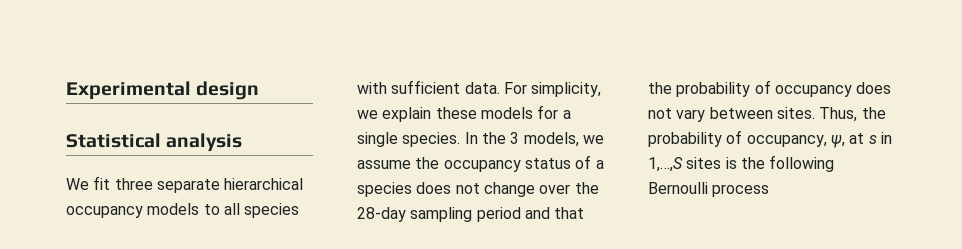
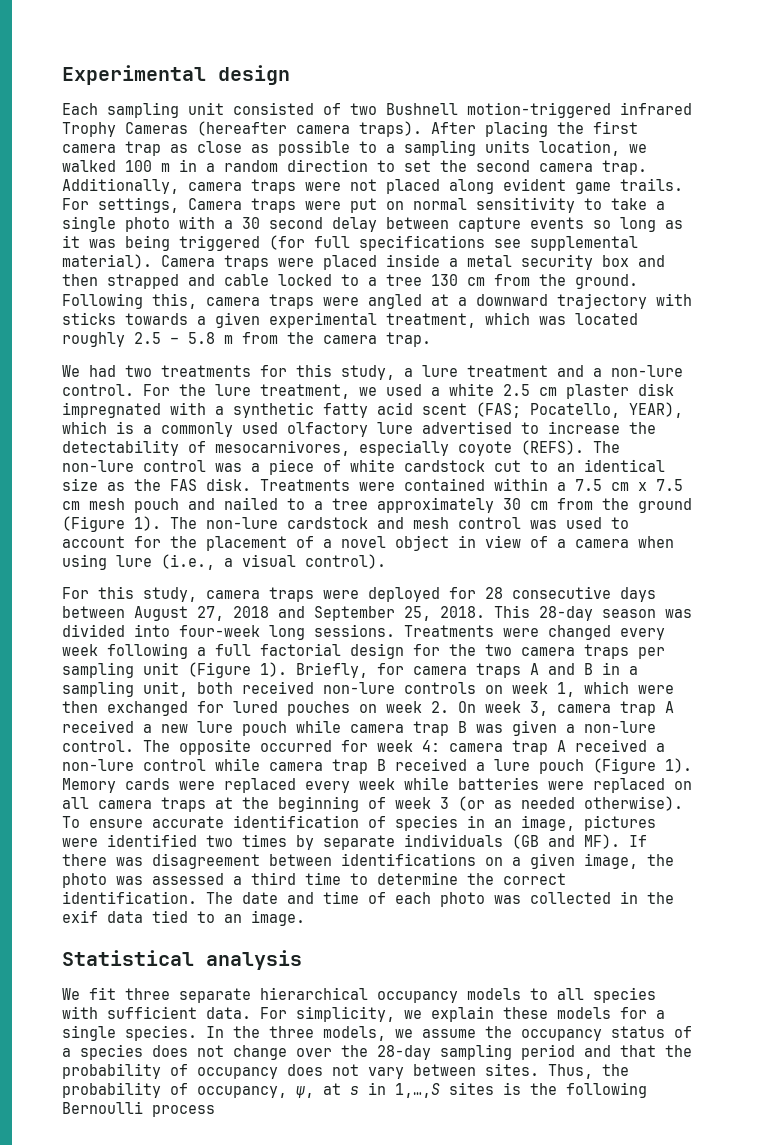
+ Each sampling unit consisted of two Bushnell motion-triggered infrared Trophy Cameras (hereafter camera traps). After placing the first camera trap as close as possible to a sampling units location, we walked 100 m in a random direction to set the second camera trap. Additionally, camera traps were not placed along evident game trails. For settings, Camera traps were put on normal sensitivity to take a single photo with a 30 second delay between capture events so long as it was being triggered (for full specifications see supplemental material). Camera traps were placed inside a metal security box and then strapped and cable locked to a tree 130 cm from the ground. Following this, camera traps were angled at a downward trajectory with sticks towards a given experimental treatment, which was located roughly 2.5 – 5.8 m from the camera trap.
+ We had two treatments for this study, a lure treatment and a non-lure control. For the lure treatment, we used a white 2.5 cm plaster disk impregnated with a synthetic fatty acid scent (FAS; Pocatello, YEAR), which is a commonly used olfactory lure advertised to increase the detectability of mesocarnivores, especially coyote (REFS). The non-lure control was a piece of white cardstock cut to an identical size as the FAS disk. Treatments were contained within a 7.5 cm x 7.5 cm mesh pouch and nailed to a tree approximately 30 cm from the ground (Figure 1). The non-lure cardstock and mesh control was used to account for the placement of a novel object in view of a camera when using lure (i.e., a visual control).
+ For this study, camera traps were deployed for 28 consecutive days between August 27, 2018 and September 25, 2018. This 28-day season was divided into four-week long sessions. Treatments were changed every week following a full factorial design for the two camera traps per sampling unit (Figure 1). Briefly, for camera traps A and B in a sampling unit, both received non-lure controls on week 1, which were then exchanged for lured pouches on week 2. On week 3, camera trap A received a new lure pouch while camera trap B was given a non-lure control. The opposite occurred for week 4: camera trap A received a non-lure control while camera trap B received a lure pouch (Figure 1). Memory cards were replaced every week while batteries were replaced on all camera traps at the beginning of week 3 (or as needed otherwise). To ensure accurate identification of species in an image, pictures were identified two times by separate individuals (GB and MF). If there was disagreement between identifications on a given image, the photo was assessed a third time to determine the correct identification. The date and time of each photo was collected in the exif data tied to an image.
- In the 3 models, we assume the occupancy status of a species does not change over the 28-day sampling period and that the probability of occupancy does not vary between sites.
+ In the three models, we assume the occupancy status of a species does not change over the 28-day sampling period and that the probability of occupancy does not vary between sites.

